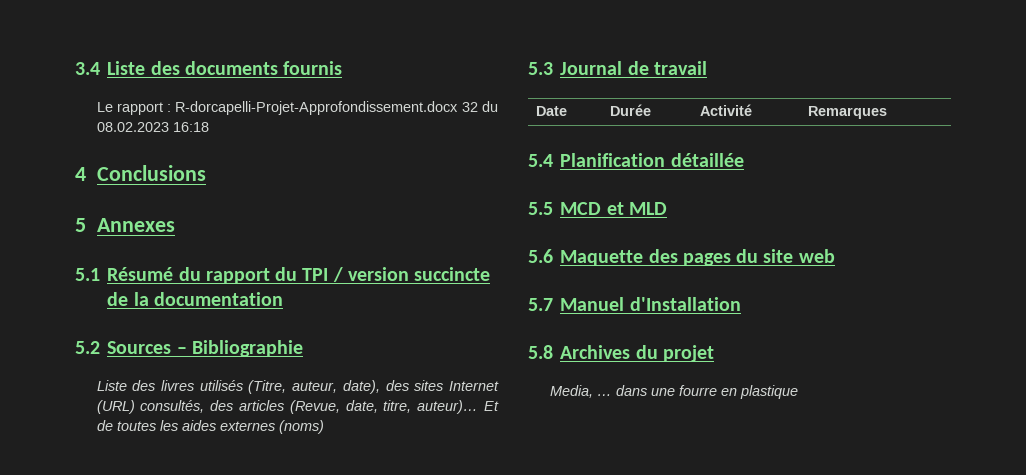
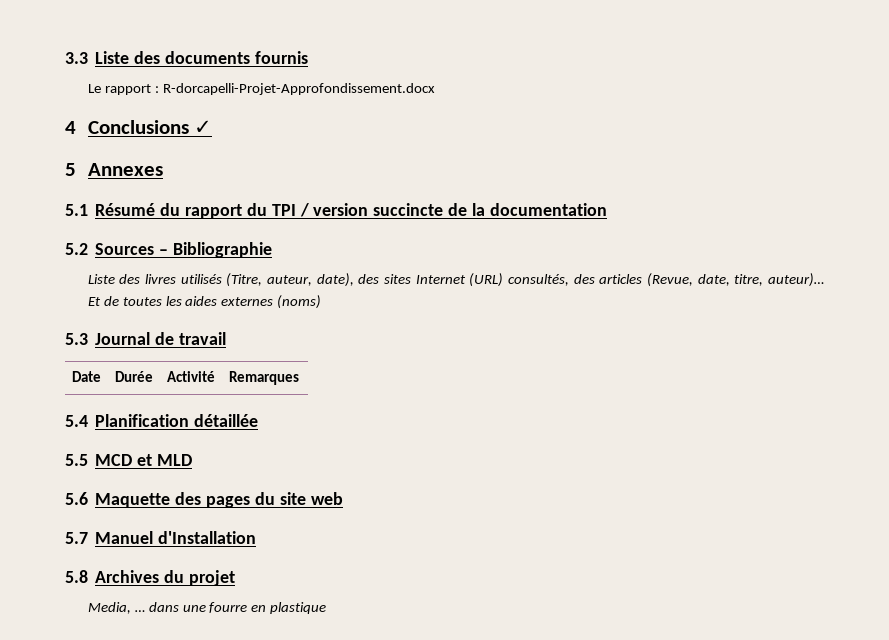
- 3.4 Liste des documents fournis
+ 3.3 Liste des documents fournis
- Le rapport : R-dorcapelli-Projet-Approfondissement.docx 32 du 08.02.2023 16:18
+ Le rapport : R-dorcapelli-Projet-Approfondissement.docx
- 4 Conclusions
+ 4 Conclusions ✓

